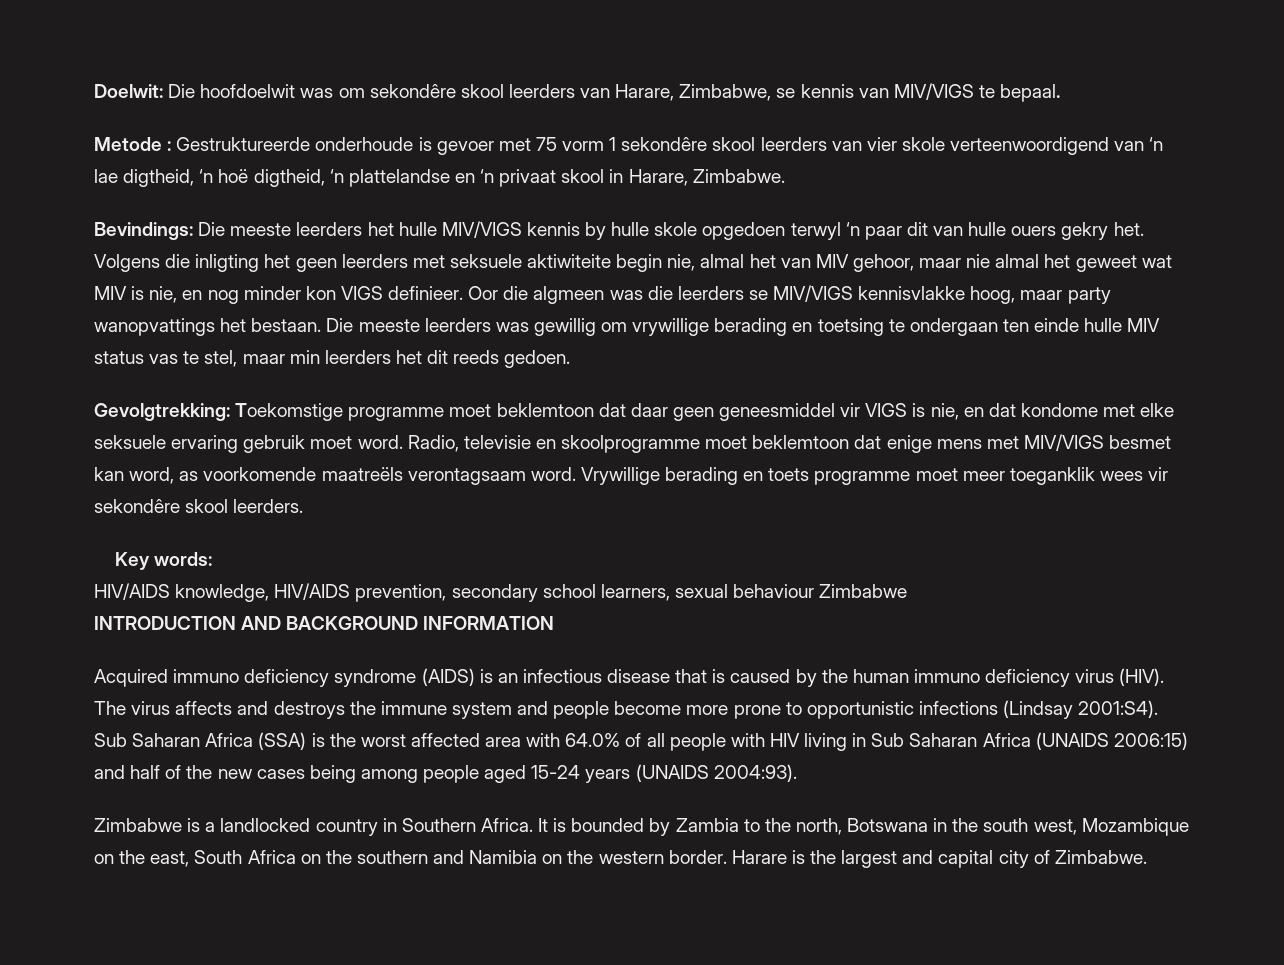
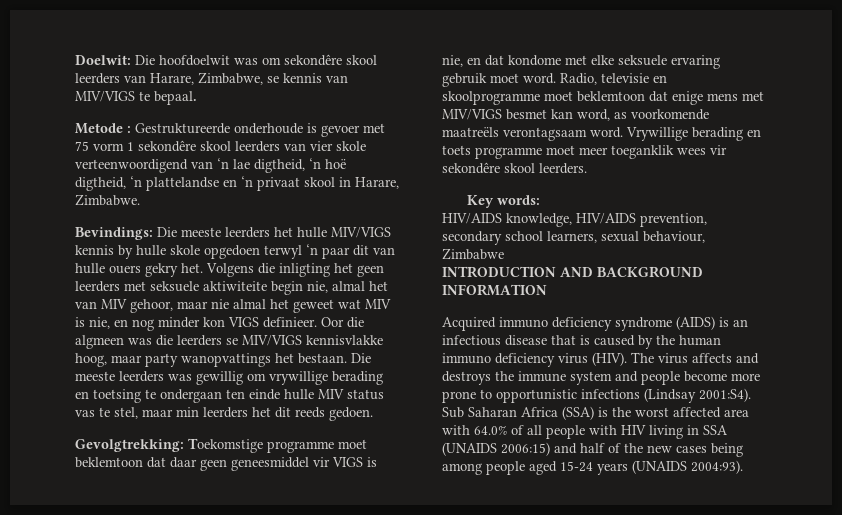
- HIV/AIDS knowledge, HIV/AIDS prevention, secondary school learners, sexual behaviour Zimbabwe
+ HIV/AIDS knowledge, HIV/AIDS prevention, secondary school learners, sexual behaviour, Zimbabwe
- Sub Saharan Africa (SSA) is the worst affected area with 64.0% of all people with HIV living in Sub Saharan Africa (UNAIDS 2006:15) and half of the new cases being among people aged 15-24 years (UNAIDS 2004:93).
+ Sub Saharan Africa (SSA) is the worst affected area with 64.0% of all people with HIV living in SSA (UNAIDS 2006:15) and half of the new cases being among people aged 15-24 years (UNAIDS 2004:93).
- Zimbabwe is a landlocked country in Southern Africa. It is bounded by Zambia to the north, Botswana in the south west, Mozambique on the east, South Africa on the southern and Namibia on the western border. Harare is the largest and capital city of Zimbabwe.

